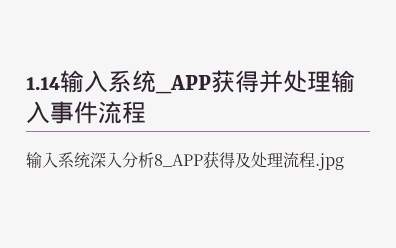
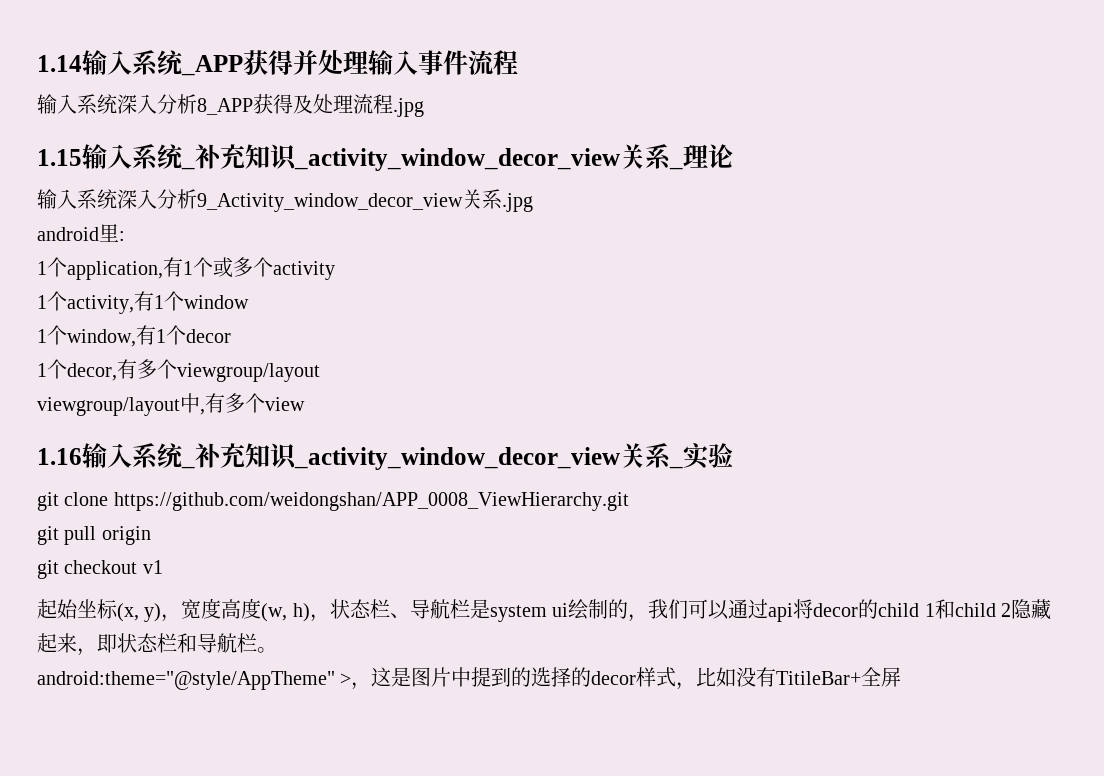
+ 1.15输入系统_补充知识_activity_window_decor_view关系_理论
+ 输入系统深入分析9_Activity_window_decor_view关系.jpg
+ android里:
+ 1个application,有1个或多个activity
+ 1个activity,有1个window
+ 1个window,有1个decor
+ 1个decor,有多个viewgroup/layout
+ viewgroup/layout中,有多个view
+ 1.16输入系统_补充知识_activity_window_decor_view关系_实验
+ git clone https://github.com/weidongshan/APP_0008_ViewHierarchy.git
+ git pull origin
+ git checkout v1
+ 起始坐标(x, y)，宽度高度(w, h)，状态栏、导航栏是system ui绘制的，我们可以通过api将decor的child 1和child 2隐藏起来，即状态栏和导航栏。
+ android:theme="@style/AppTheme" >，这是图片中提到的选择的decor样式，比如没有TitileBar+全屏

